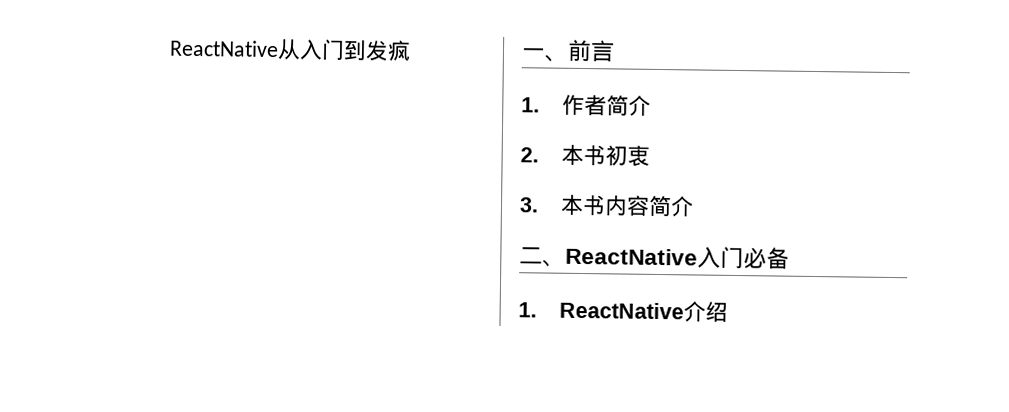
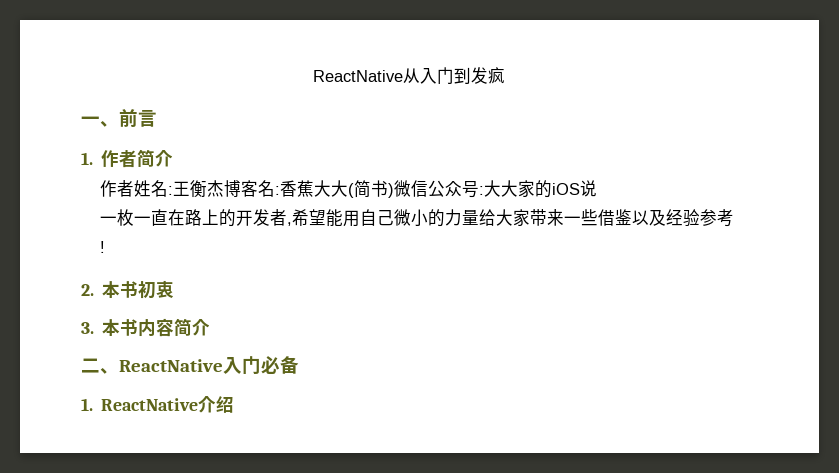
+ 作者姓名:王衡杰博客名:香蕉大大(简书)微信公众号:大大家的iOS说
+ 一枚一直在路上的开发者,希望能用自己微小的力量给大家带来一些借鉴以及经验参考!

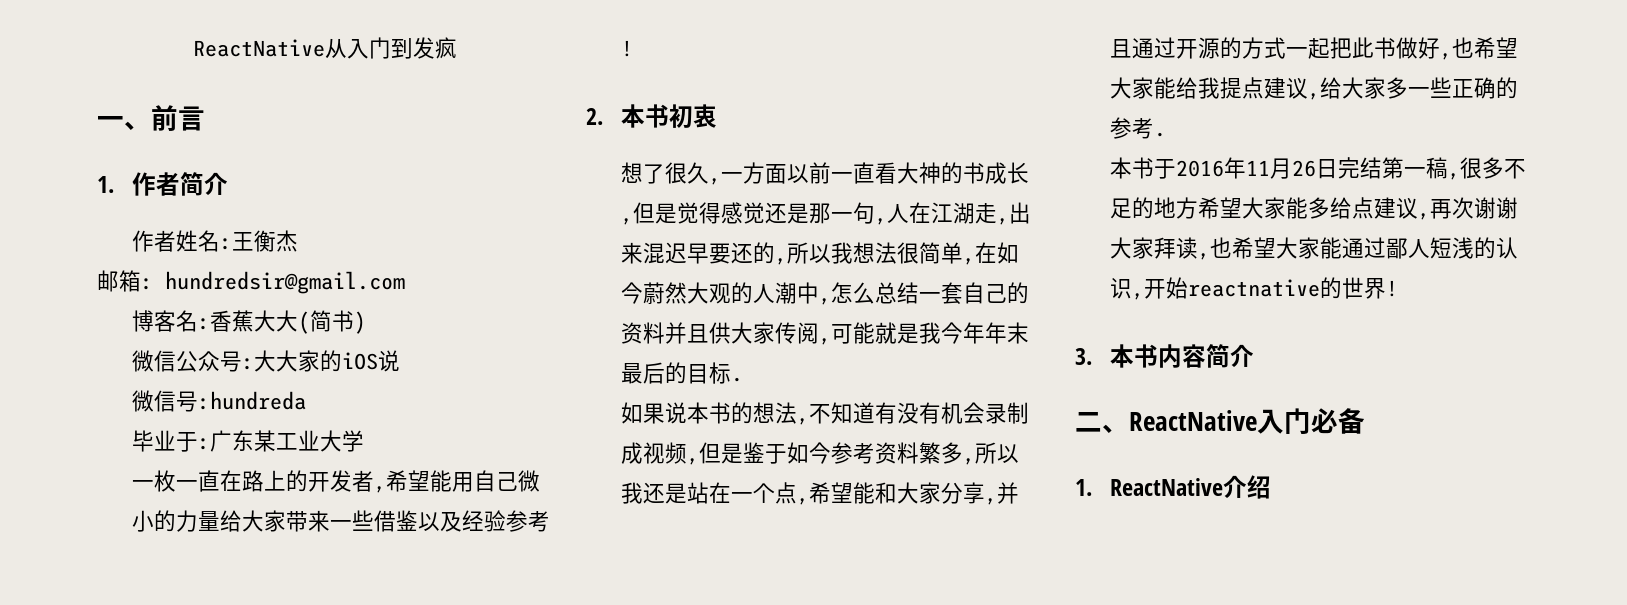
- 作者姓名:王衡杰博客名:香蕉大大(简书)微信公众号:大大家的iOS说
+ 作者姓名:王衡杰
+ 邮箱: hundredsir@gmail.com
+ 博客名:香蕉大大(简书)
+ 微信公众号:大大家的iOS说
+ 微信号:hundreda
+ 毕业于:广东某工业大学
+ 想了很久,一方面以前一直看大神的书成长,但是觉得感觉还是那一句,人在江湖走,出来混迟早要还的,所以我想法很简单,在如今蔚然大观的人潮中,怎么总结一套自己的资料并且供大家传阅,可能就是我今年年末最后的目标.
+ 如果说本书的想法,不知道有没有机会录制成视频,但是鉴于如今参考资料繁多,所以我还是站在一个点,希望能和大家分享,并且通过开源的方式一起把此书做好,也希望大家能给我提点建议,给大家多一些正确的参考.
+ 本书于2016年11月26日完结第一稿,很多不足的地方希望大家能多给点建议,再次谢谢大家拜读,也希望大家能通过鄙人短浅的认识,开始reactnative的世界!

